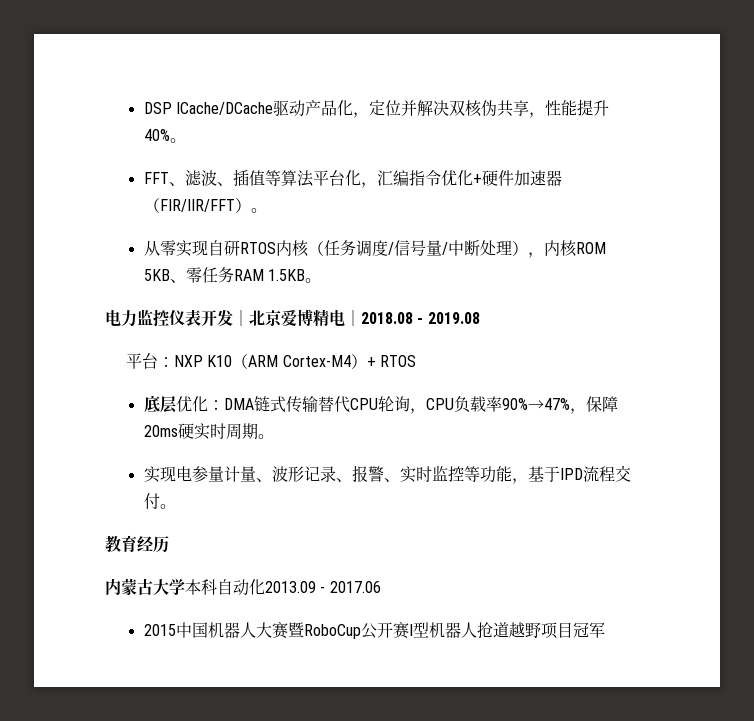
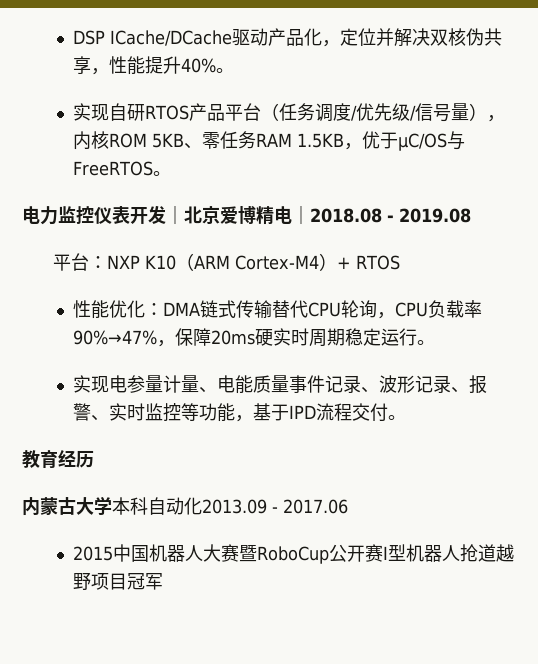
- FFT、滤波、插值等算法平台化，汇编指令优化+硬件加速器（FIR/IIR/FFT）。
- 从零实现自研RTOS内核（任务调度/信号量/中断处理），内核ROM 5KB、零任务RAM 1.5KB。
+ 实现自研RTOS产品平台（任务调度/优先级/信号量），内核ROM 5KB、零任务RAM 1.5KB，优于µC/OS与FreeRTOS。
- 底层优化：DMA链式传输替代CPU轮询，CPU负载率90%→47%，保障20ms硬实时周期。
+ 性能优化：DMA链式传输替代CPU轮询，CPU负载率90%→47%，保障20ms硬实时周期稳定运行。
- 实现电参量计量、波形记录、报警、实时监控等功能，基于IPD流程交付。
+ 实现电参量计量、电能质量事件记录、波形记录、报警、实时监控等功能，基于IPD流程交付。

